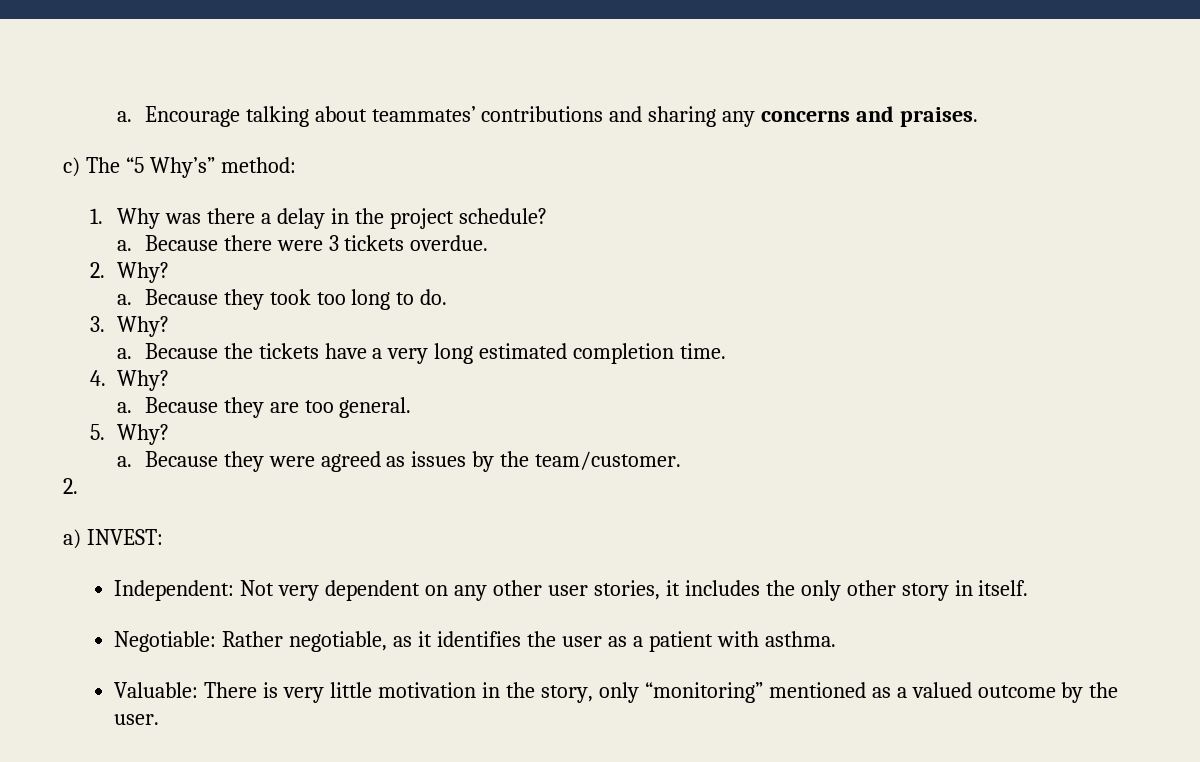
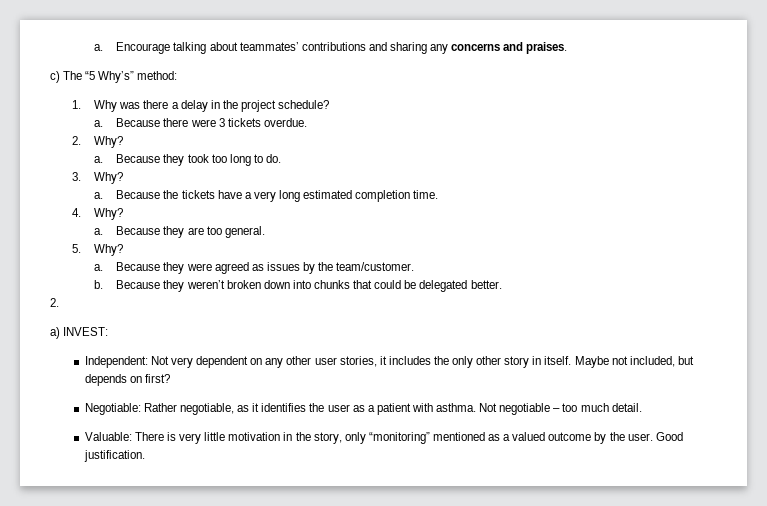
+ b. Because they weren’t broken down into chunks that could be delegated better.
+ Maybe not included, but depends on first?
+ Not negotiable – too much detail.
+ Good justification.

